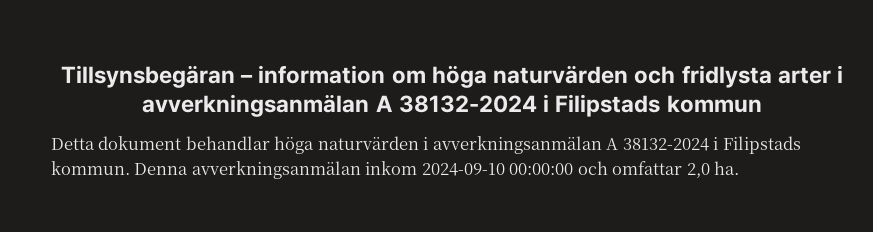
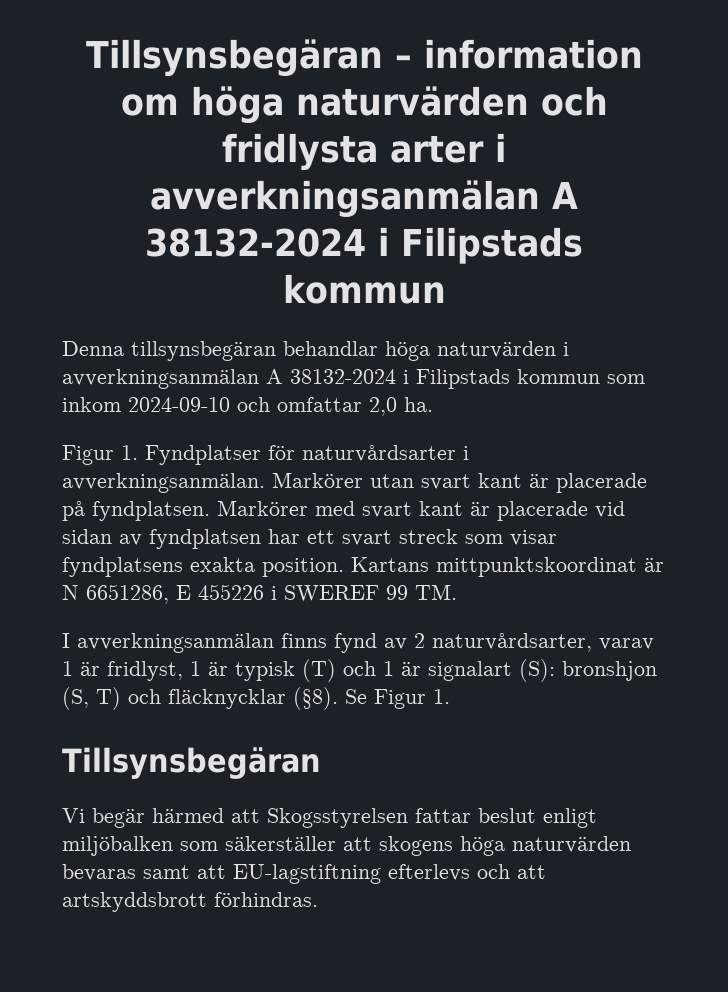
- Detta dokument behandlar höga naturvärden i avverkningsanmälan A 38132-2024 i Filipstads kommun. Denna avverkningsanmälan inkom 2024-09-10 00:00:00 och omfattar 2,0 ha.
+ Denna tillsynsbegäran behandlar höga naturvärden i avverkningsanmälan A 38132-2024 i Filipstads kommun som inkom 2024-09-10 och omfattar 2,0 ha.
+ Figur 1. Fyndplatser för naturvårdsarter i avverkningsanmälan. Markörer utan svart kant är placerade på fyndplatsen. Markörer med svart kant är placerade vid sidan av fyndplatsen har ett svart streck som visar fyndplatsens exakta position. Kartans mittpunktskoordinat är N 6651286, E 455226 i SWEREF 99 TM.
+ I avverkningsanmälan finns fynd av 2 naturvårdsarter, varav 1 är fridlyst, 1 är typisk (T) och 1 är signalart (S): bronshjon (S, T) och fläcknycklar (§8). Se Figur 1.
+ Tillsynsbegäran
+ Vi begär härmed att Skogsstyrelsen fattar beslut enligt miljöbalken som säkerställer att skogens höga naturvärden bevaras samt att EU-lagstiftning efterlevs och att artskyddsbrott förhindras.

